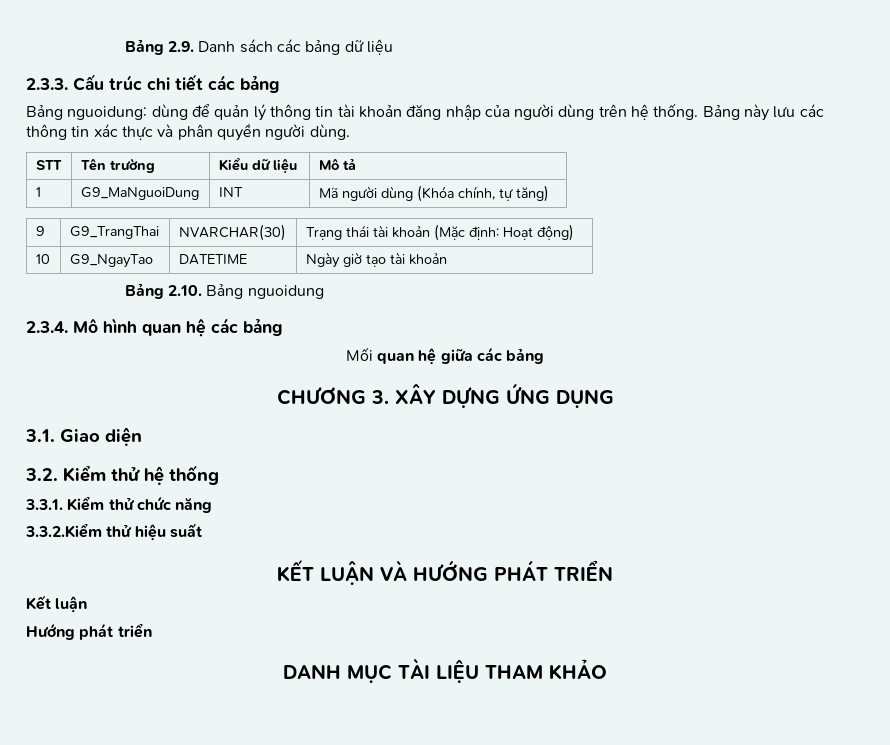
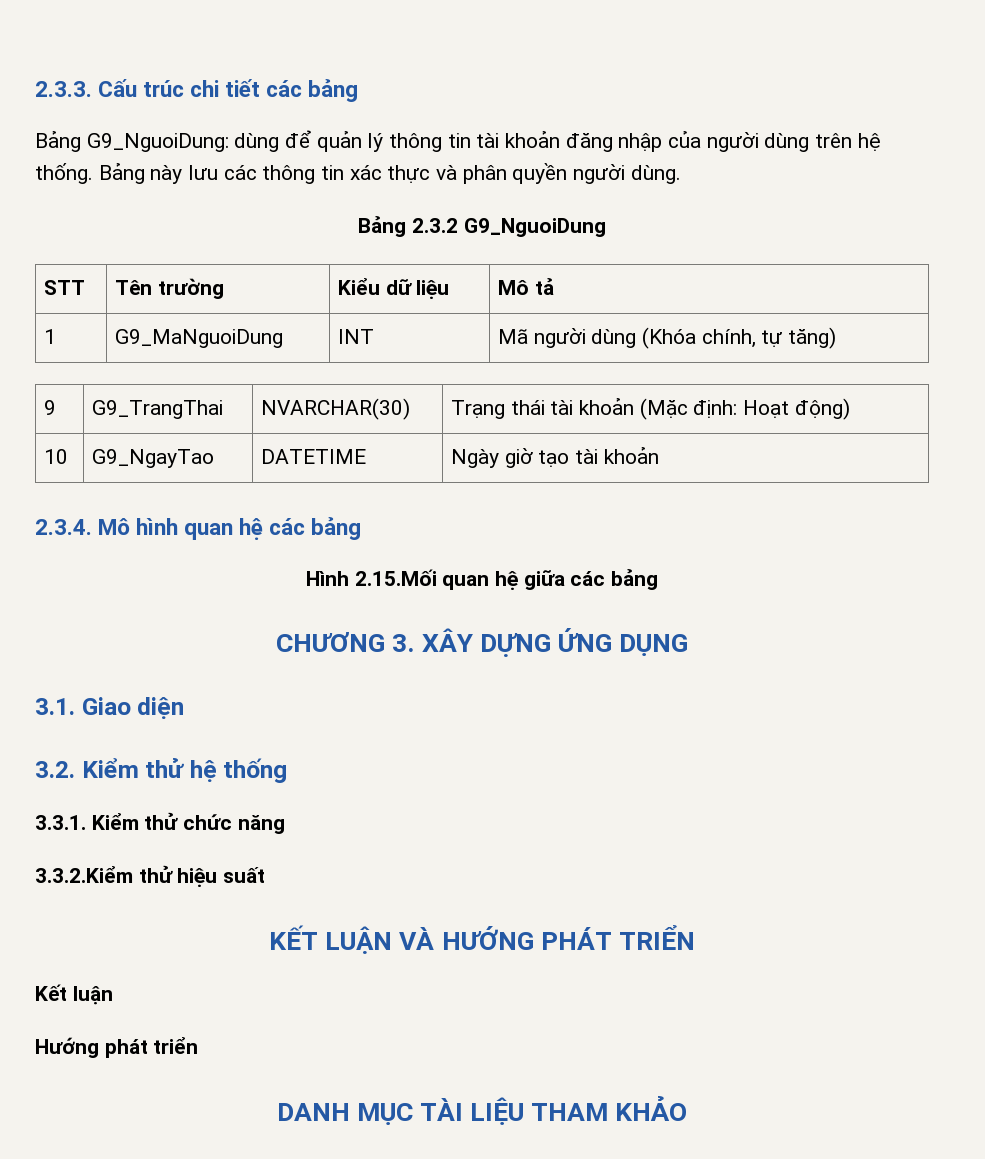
- Bảng 2.9. Danh sách các bảng dữ liệu
- Bảng nguoidung: dùng để quản lý thông tin tài khoản đăng nhập của người dùng trên hệ thống.
+ Bảng G9_NguoiDung: dùng để quản lý thông tin tài khoản đăng nhập của người dùng trên hệ thống.
+ Bảng 2.3.2 G9_NguoiDung
- Bảng 2.10. Bảng nguoidung
- Mối quan hệ giữa các bảng
+ Hình 2.15.Mối quan hệ giữa các bảng

